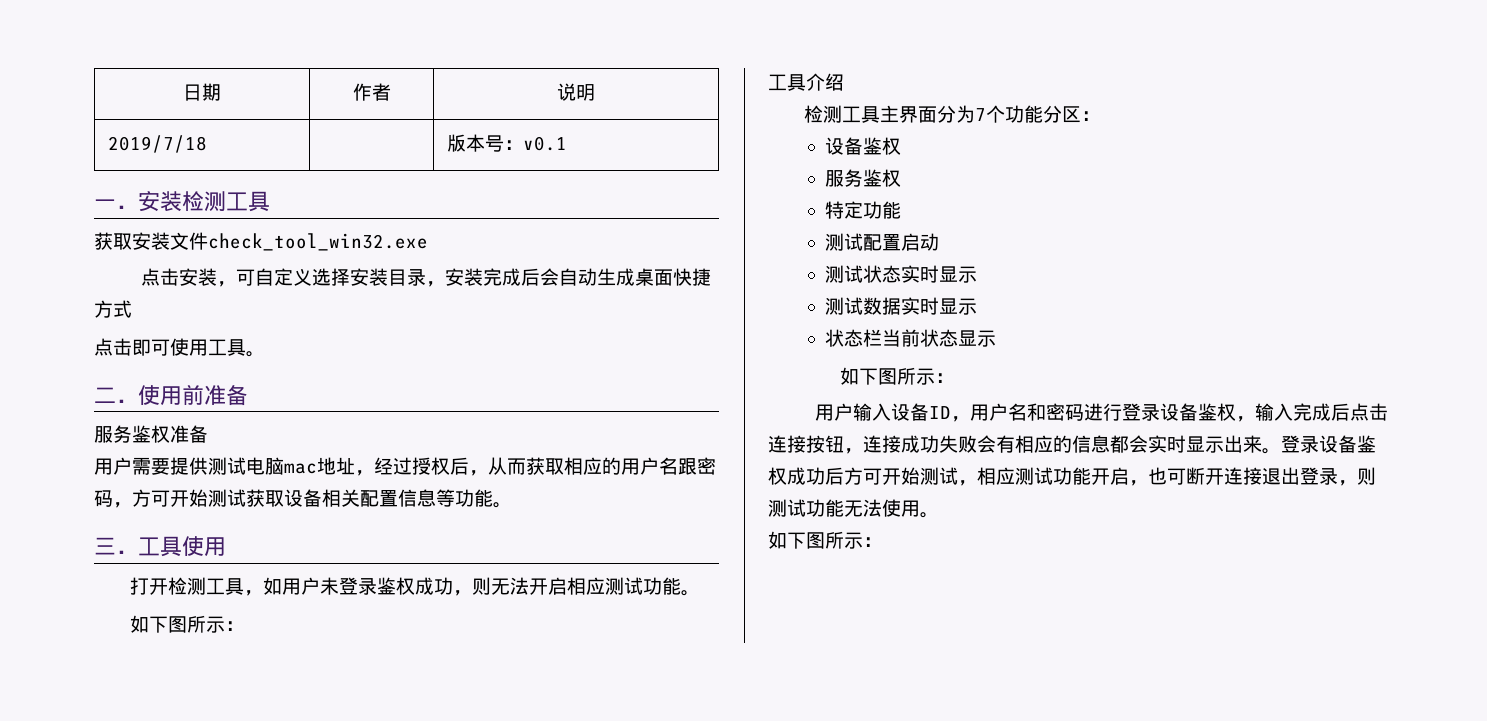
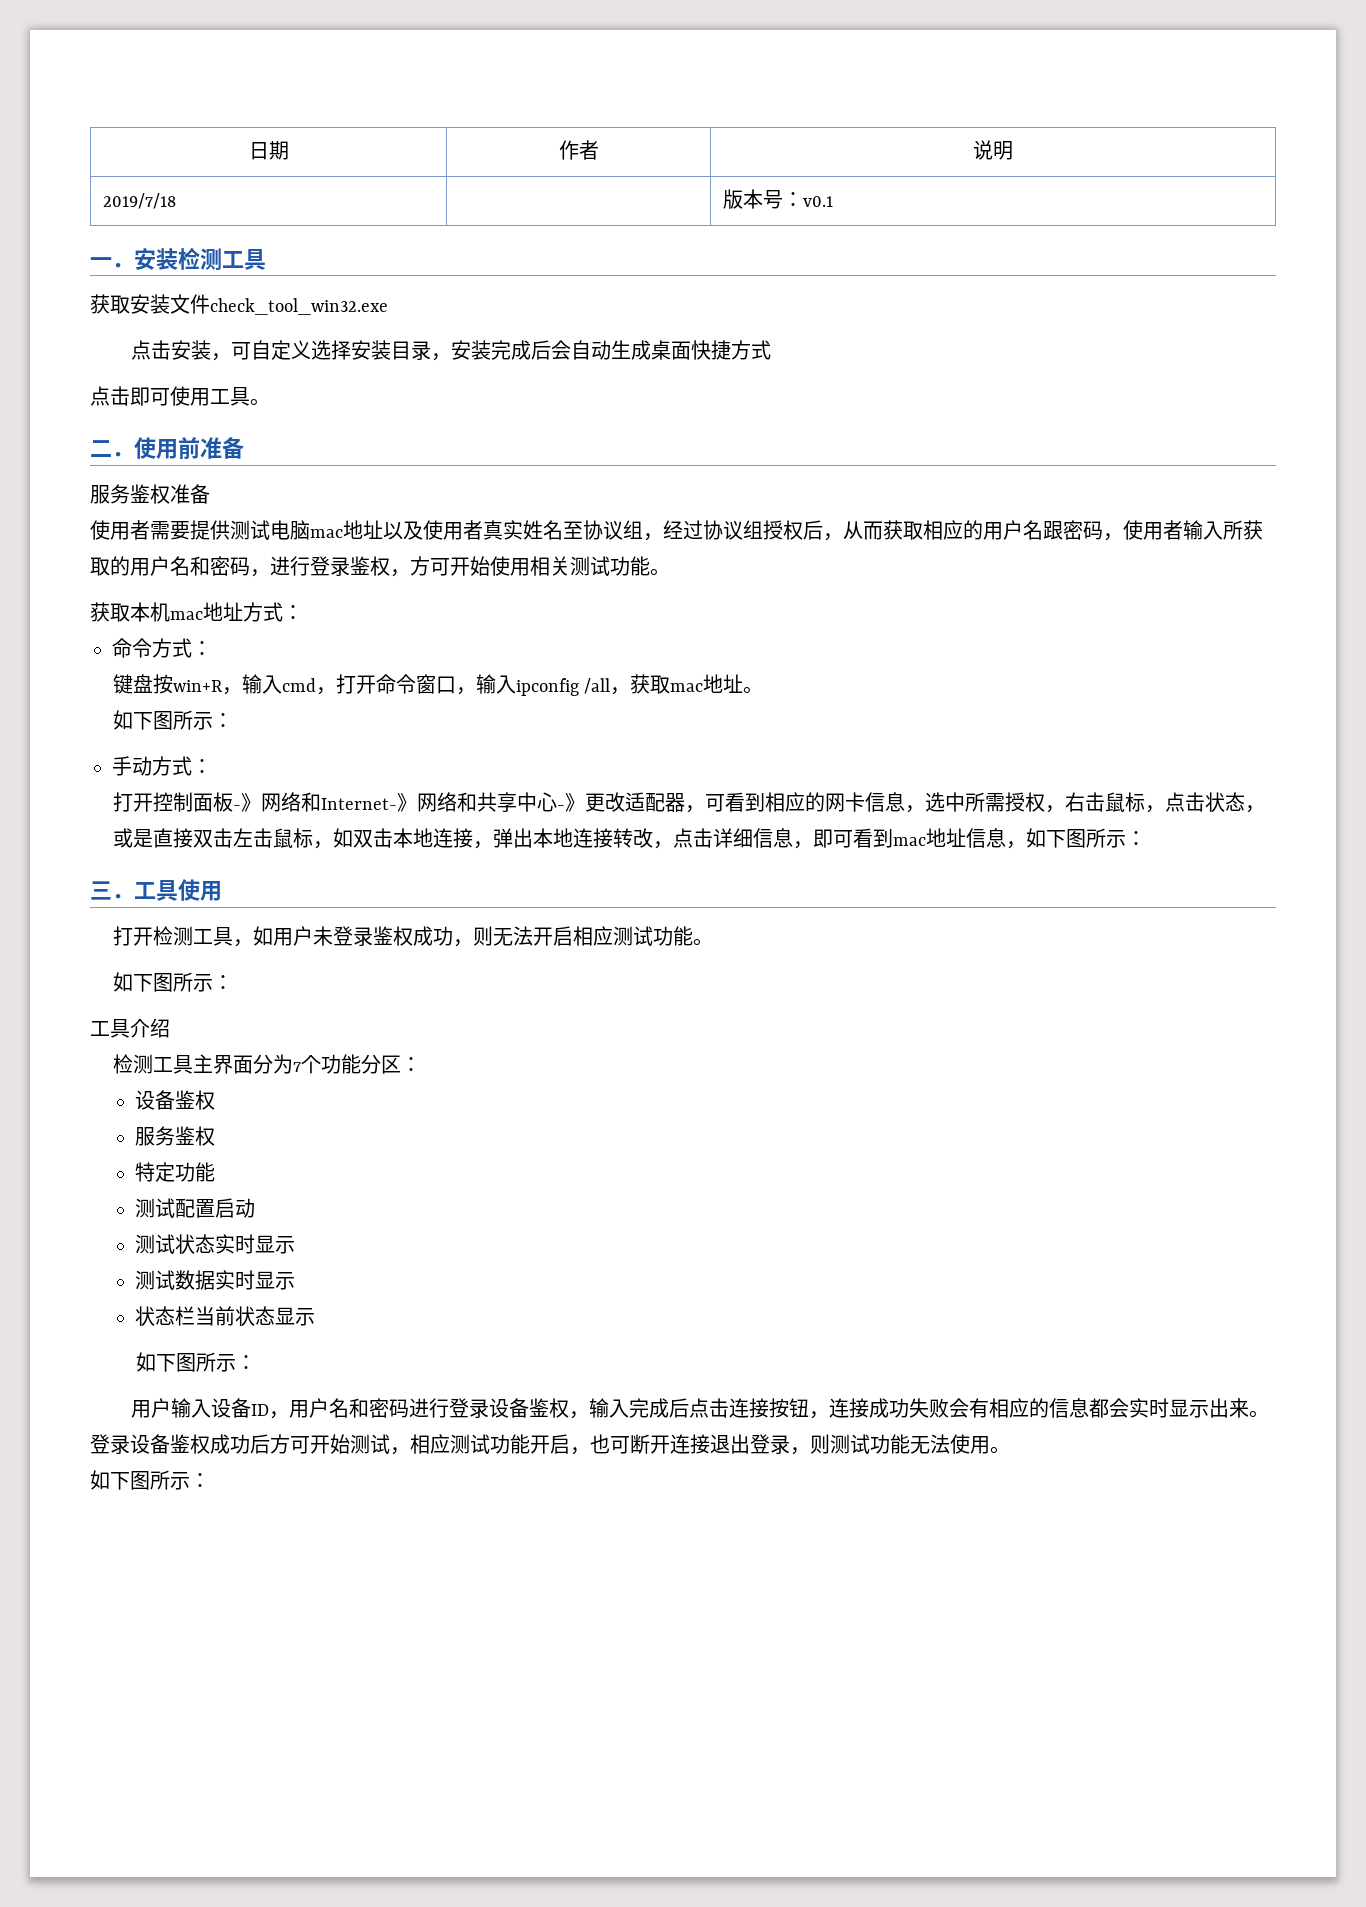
- 用户需要提供测试电脑mac地址，经过授权后，从而获取相应的用户名跟密码，方可开始测试获取设备相关配置信息等功能。
+ 使用者需要提供测试电脑mac地址以及使用者真实姓名至协议组，经过协议组授权后，从而获取相应的用户名跟密码，使用者输入所获取的用户名和密码，进行登录鉴权，方可开始使用相关测试功能。
+ 获取本机mac地址方式：
+ 命令方式：
+ 键盘按win+R，输入cmd，打开命令窗口，输入ipconfig /all，获取mac地址。
+ 如下图所示：
+ 手动方式：
+ 打开控制面板-》网络和Internet-》网络和共享中心-》更改适配器，可看到相应的网卡信息，选中所需授权，右击鼠标，点击状态，或是直接双击左击鼠标，如双击本地连接，弹出本地连接转改，点击详细信息，即可看到mac地址信息，如下图所示：

